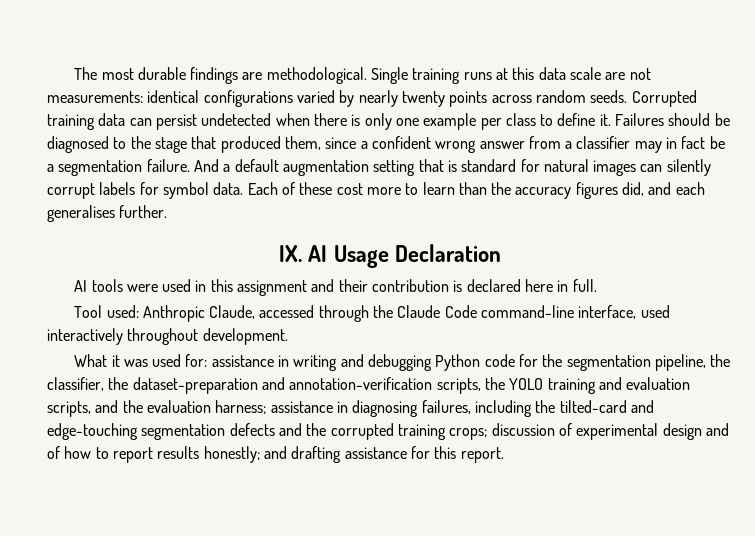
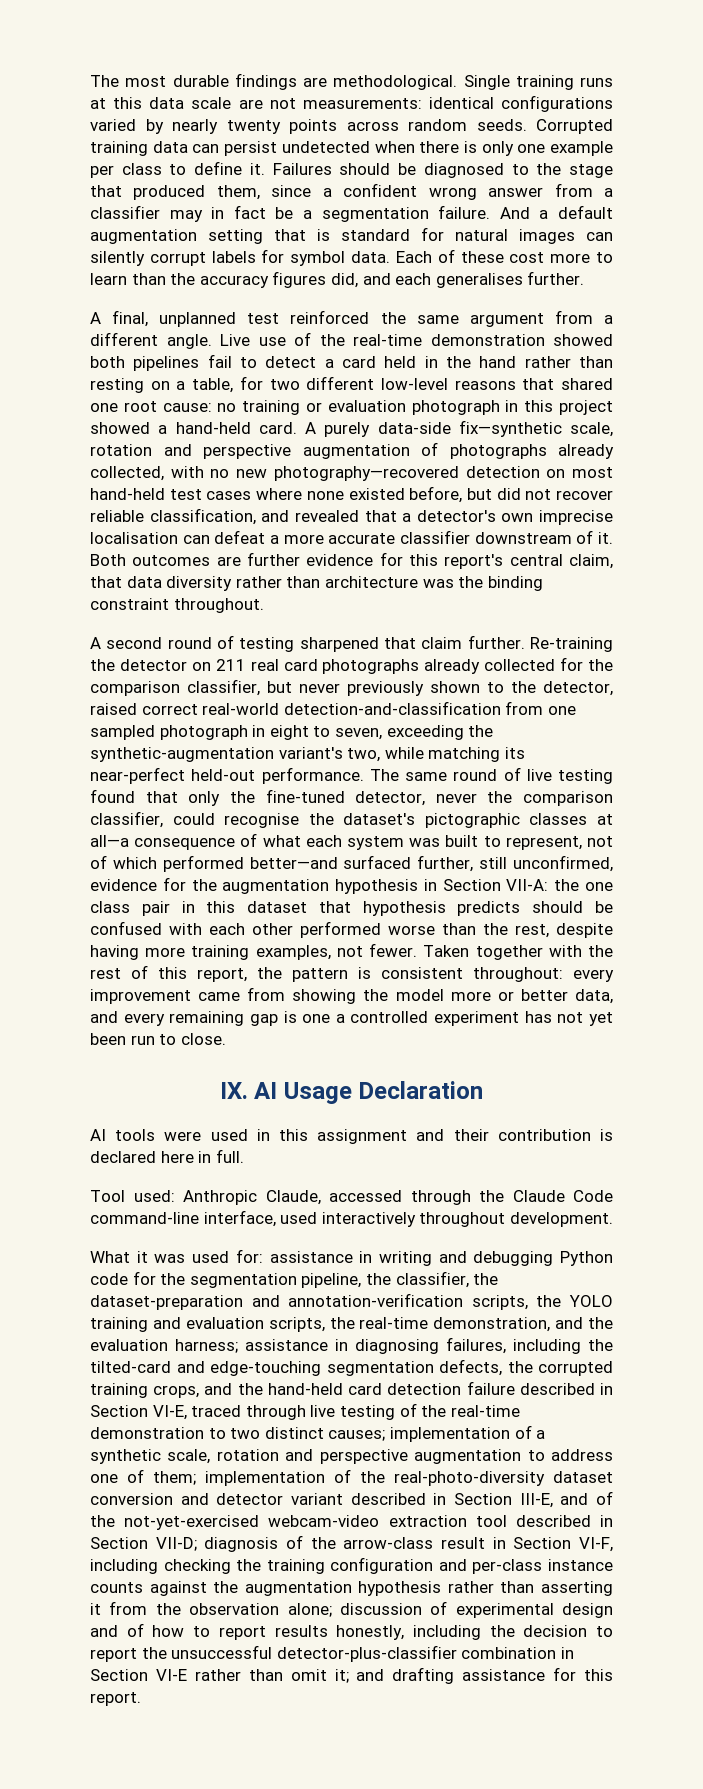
+ A final, unplanned test reinforced the same argument from a different angle. Live use of the real-time demonstration showed both pipelines fail to detect a card held in the hand rather than resting on a table, for two different low-level reasons that shared one root cause: no training or evaluation photograph in this project showed a hand-held card. A purely data-side fix—synthetic scale, rotation and perspective augmentation of photographs already collected, with no new photography—recovered detection on most hand-held test cases where none existed before, but did not recover reliable classification, and revealed that a detector's own imprecise localisation can defeat a more accurate classifier downstream of it. Both outcomes are further evidence for this report's central claim, that data diversity rather than architecture was the binding constraint throughout.
+ A second round of testing sharpened that claim further. Re-training the detector on 211 real card photographs already collected for the comparison classifier, but never previously shown to the detector, raised correct real-world detection-and-classification from one sampled photograph in eight to seven, exceeding the synthetic-augmentation variant's two, while matching its near-perfect held-out performance. The same round of live testing found that only the fine-tuned detector, never the comparison classifier, could recognise the dataset's pictographic classes at all—a consequence of what each system was built to represent, not of which performed better—and surfaced further, still unconfirmed, evidence for the augmentation hypothesis in Section VII-A: the one class pair in this dataset that hypothesis predicts should be confused with each other performed worse than the rest, despite having more training examples, not fewer. Taken together with the rest of this report, the pattern is consistent throughout: every improvement came from showing the model more or better data, and every remaining gap is one a controlled experiment has not yet been run to close.
- assistance in writing and debugging Python code for the segmentation pipeline, the classifier, the dataset-preparation and annotation-verification scripts, the YOLO training and evaluation scripts, and the evaluation harness;
+ assistance in writing and debugging Python code for the segmentation pipeline, the classifier, the dataset-preparation and annotation-verification scripts, the YOLO training and evaluation scripts, the real-time demonstration, and the evaluation harness;
- assistance in diagnosing failures, including the tilted-card and edge-touching segmentation defects and the corrupted training crops;
+ assistance in diagnosing failures, including the tilted-card and edge-touching segmentation defects, the corrupted training crops, and the hand-held card detection failure described in Section VI-E, traced through live testing of the real-time demonstration to two distinct causes; implementation of a synthetic scale, rotation and perspective augmentation to address one of them; implementation of the real-photo-diversity dataset conversion and detector variant described in Section III-E, and of the not-yet-exercised webcam-video extraction tool described in Section VII-D; diagnosis of the arrow-class result in Section VI-F, including checking the training configuration and per-class instance counts against the augmentation hypothesis rather than asserting it from the observation alone;
- discussion of experimental design and of how to report results honestly;
+ discussion of experimental design and of how to report results honestly, including the decision to report the unsuccessful detector-plus-classifier combination in Section VI-E rather than omit it;

